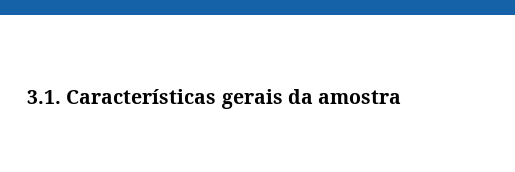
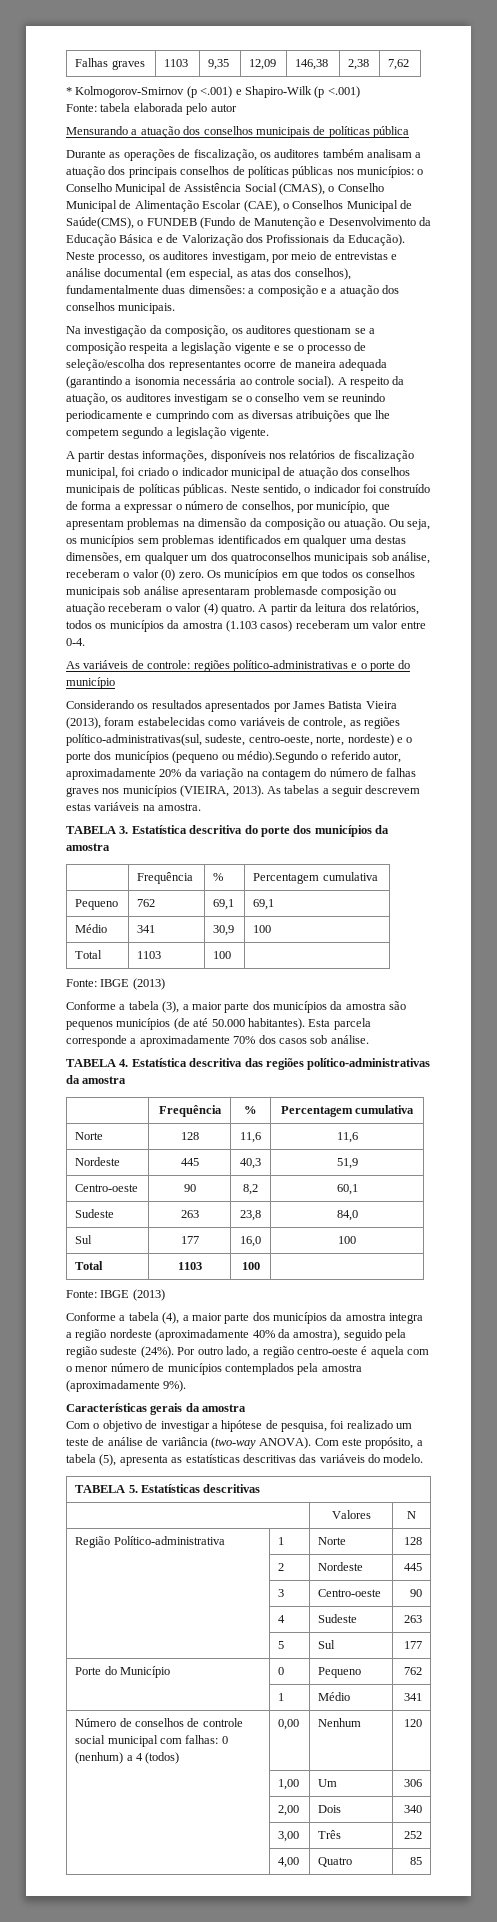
- 3.1. Características gerais da amostra
+ Falhas graves | 1103 | 9,35 | 12,09 | 146,38 | 2,38 | 7,62
+ * Kolmogorov-Smirnov (p <.001) e Shapiro-Wilk (p <.001)
+ Fonte: tabela elaborada pelo autor
+ Mensurando a atuação dos conselhos municipais de políticas pública
+ Durante as operações de fiscalização, os auditores também analisam a atuação dos principais conselhos de políticas públicas nos municípios: o Conselho Municipal de Assistência Social (CMAS), o Conselho Municipal de Alimentação Escolar (CAE), o Conselhos Municipal de Saúde(CMS), o FUNDEB (Fundo de Manutenção e Desenvolvimento da Educação Básica e de Valorização dos Profissionais da Educação). Neste processo, os auditores investigam, por meio de entrevistas e análise documental (em especial, as atas dos conselhos), fundamentalmente duas dimensões: a composição e a atuação dos conselhos municipais.
+ Na investigação da composição, os auditores questionam se a composição respeita a legislação vigente e se o processo de seleção/escolha dos representantes ocorre de maneira adequada (garantindo a isonomia necessária ao controle social). A respeito da atuação, os auditores investigam se o conselho vem se reunindo periodicamente e cumprindo com as diversas atribuições que lhe competem segundo a legislação vigente.
+ A partir destas informações, disponíveis nos relatórios de fiscalização municipal, foi criado o indicador municipal de atuação dos conselhos municipais de políticas públicas. Neste sentido, o indicador foi construído de forma a expressar o número de conselhos, por município, que apresentam problemas na dimensão da composição ou atuação. Ou seja, os municípios sem problemas identificados em qualquer uma destas dimensões, em qualquer um dos quatroconselhos municipais sob análise, receberam o valor (0) zero. Os municípios em que todos os conselhos municipais sob análise apresentaram problemasde composição ou atuação receberam o valor (4) quatro. A partir da leitura dos relatórios, todos os municípios da amostra (1.103 casos) receberam um valor entre 0-4.
+ As variáveis de controle: regiões político-administrativas e o porte do município
+ Considerando os resultados apresentados por James Batista Vieira (2013), foram estabelecidas como variáveis de controle, as regiões político-administrativas(sul, sudeste, centro-oeste, norte, nordeste) e o porte dos municípios (pequeno ou médio).Segundo o referido autor, aproximadamente 20% da variação na contagem do número de falhas graves nos municípios (VIEIRA, 2013). As tabelas a seguir descrevem estas variáveis na amostra.
+ TABELA 3. Estatística descritiva do porte dos municípios da amostra
+ | Frequência | % | Percentagem cumulativa
+ Pequeno | 762 | 69,1 | 69,1
+ Médio | 341 | 30,9 | 100
+ Total | 1103 | 100 |
+ Fonte: IBGE (2013)
+ Conforme a tabela (3), a maior parte dos municípios da amostra são pequenos municípios (de até 50.000 habitantes). Esta parcela corresponde a aproximadamente 70% dos casos sob análise.
+ TABELA 4. Estatística descritiva das regiões político-administrativas da amostra
+ | Frequência | % | Percentagem cumulativa
+ Norte | 128 | 11,6 | 11,6
+ Nordeste | 445 | 40,3 | 51,9
+ Centro-oeste | 90 | 8,2 | 60,1
+ Sudeste | 263 | 23,8 | 84,0
+ Sul | 177 | 16,0 | 100
+ Total | 1103 | 100 |
+ Fonte: IBGE (2013)
+ Conforme a tabela (4), a maior parte dos municípios da amostra integra a região nordeste (aproximadamente 40% da amostra), seguido pela região sudeste (24%). Por outro lado, a região centro-oeste é aquela com o menor número de municípios contemplados pela amostra (aproximadamente 9%).
+ Características gerais da amostra
+ Com o objetivo de investigar a hipótese de pesquisa, foi realizado um teste de análise de variância (two-way ANOVA). Com este propósito, a tabela (5), apresenta as estatísticas descritivas das variáveis do modelo.
+ TABELA 5. Estatísticas descritivas
+ | Valores | N
+ Região Político-administrativa | 1 | Norte | 128
+ | 2 | Nordeste | 445
+ | 3 | Centro-oeste | 90
+ | 4 | Sudeste | 263
+ | 5 | Sul | 177
+ Porte do Município | 0 | Pequeno | 762
+ | 1 | Médio | 341
+ Número de conselhos de controle social municipal com falhas: 0 (nenhum) a 4 (todos) | 0,00 | Nenhum | 120
+ | 1,00 | Um | 306
+ | 2,00 | Dois | 340
+ | 3,00 | Três | 252
+ | 4,00 | Quatro | 85

